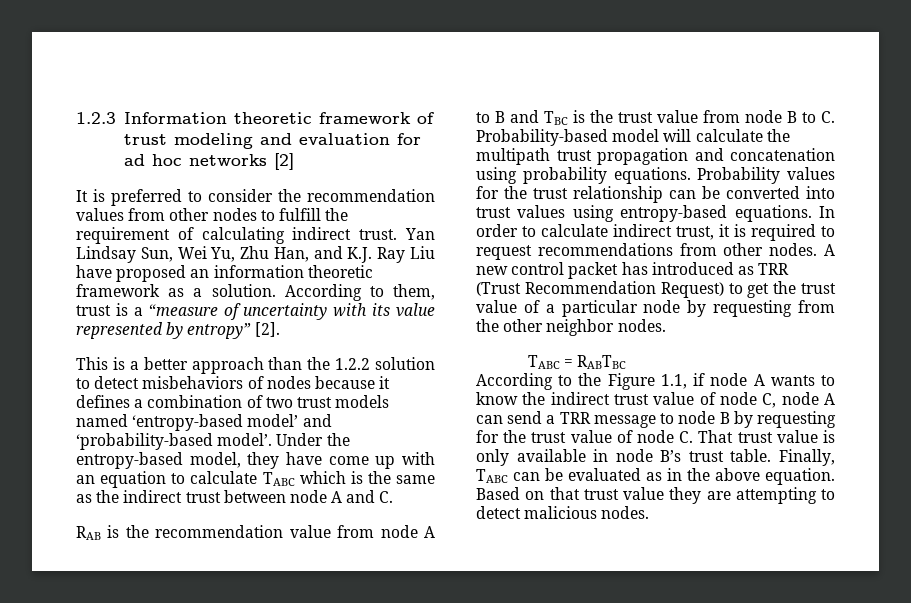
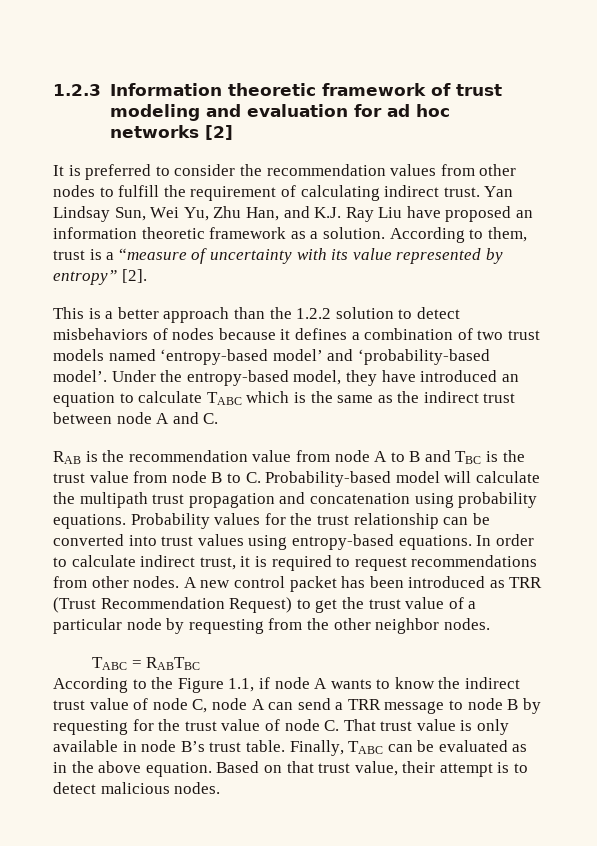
- Under the entropy-based model, they have come up with an equation to calculate TABC which is the same as the indirect trust between node A and C.
+ Under the entropy-based model, they have introduced an equation to calculate TABC which is the same as the indirect trust between node A and C.
- A new control packet has introduced as TRR (Trust Recommendation Request) to get the trust value of a particular node by requesting from the other neighbor nodes.
+ A new control packet has been introduced as TRR (Trust Recommendation Request) to get the trust value of a particular node by requesting from the other neighbor nodes.
- Based on that trust value they are attempting to detect malicious nodes.
+ Based on that trust value, their attempt is to detect malicious nodes.

